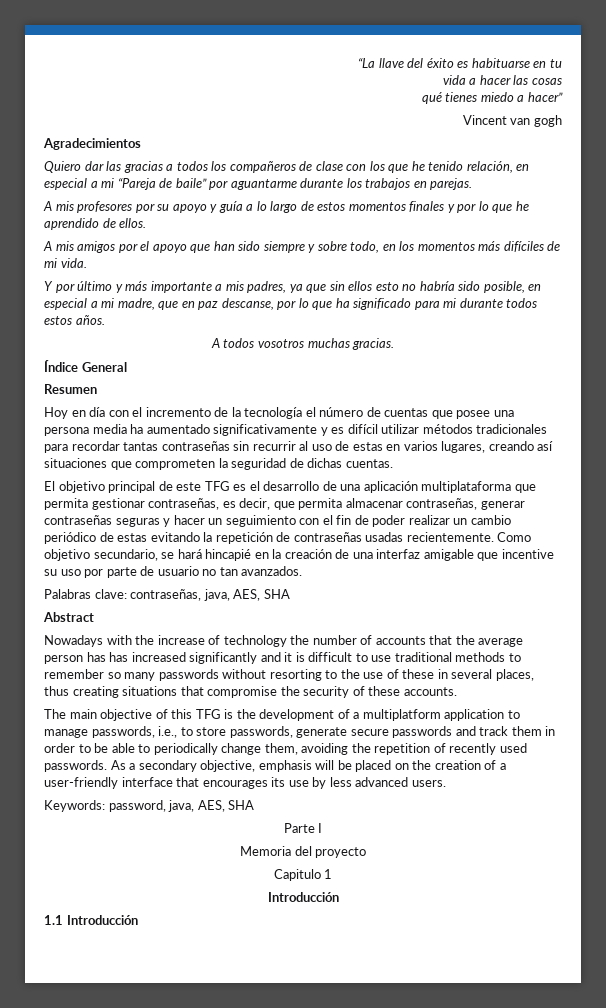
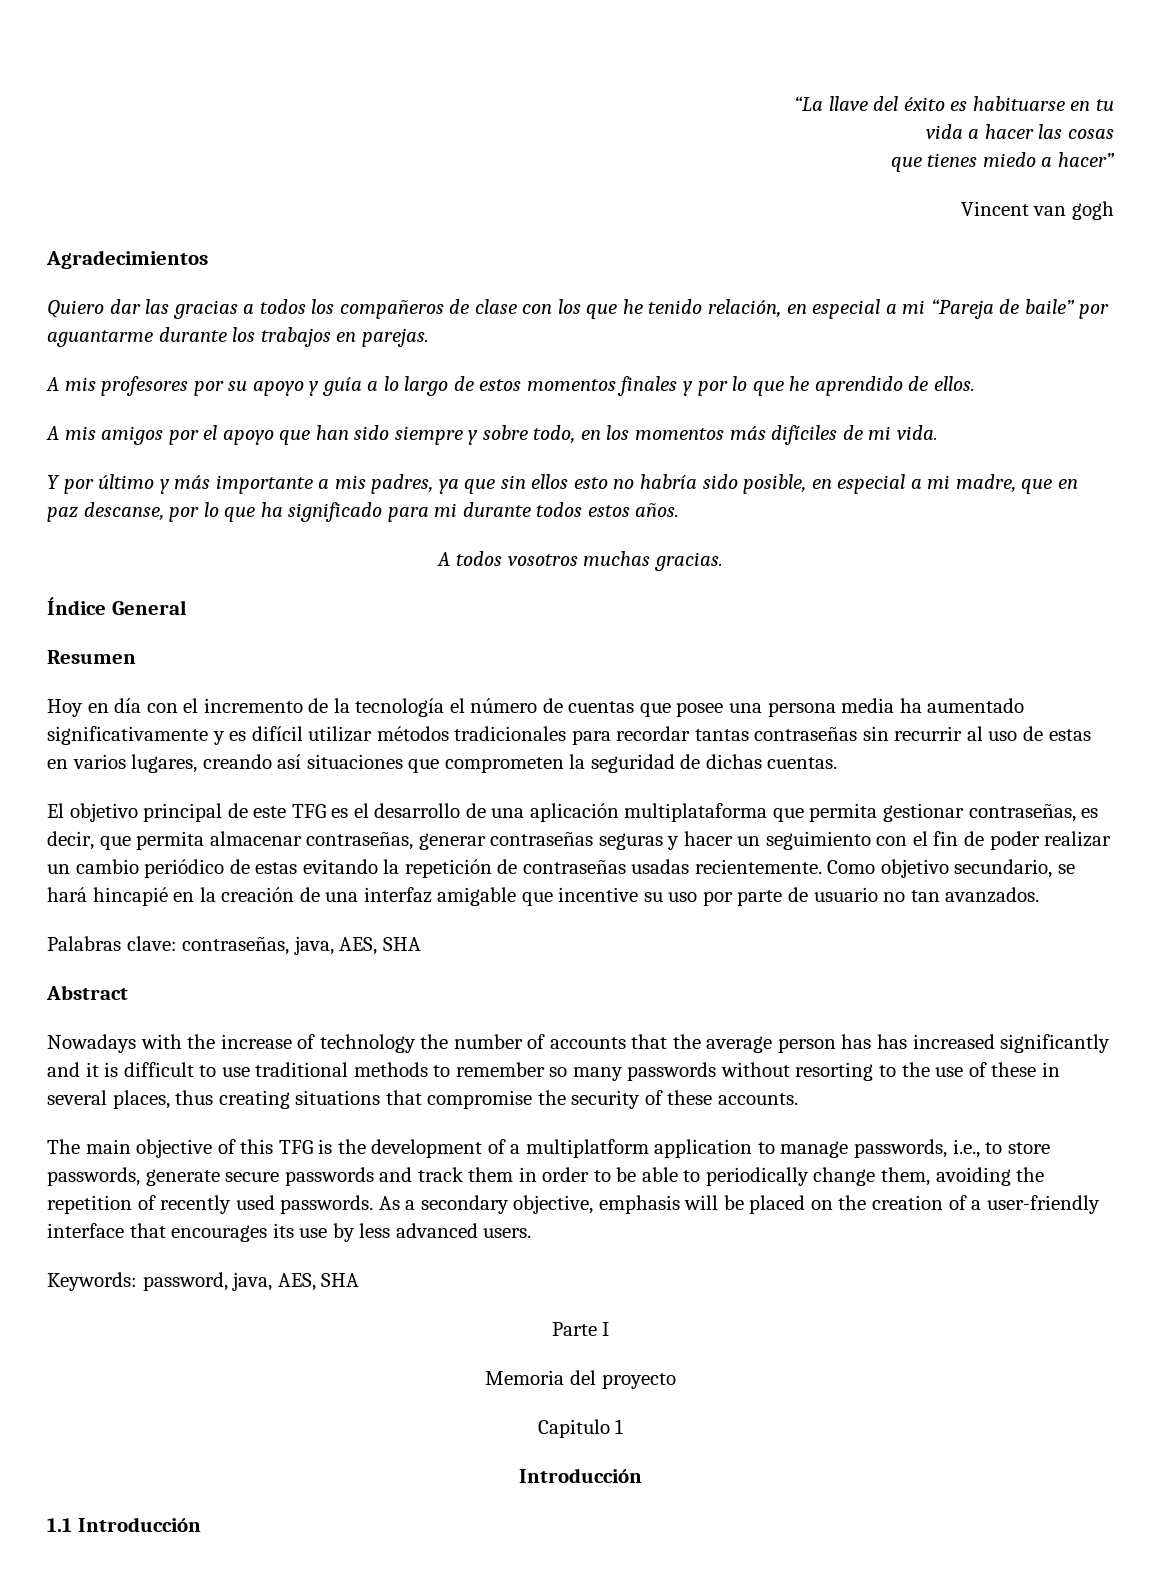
- qué tienes miedo a hacer”
+ que tienes miedo a hacer”

